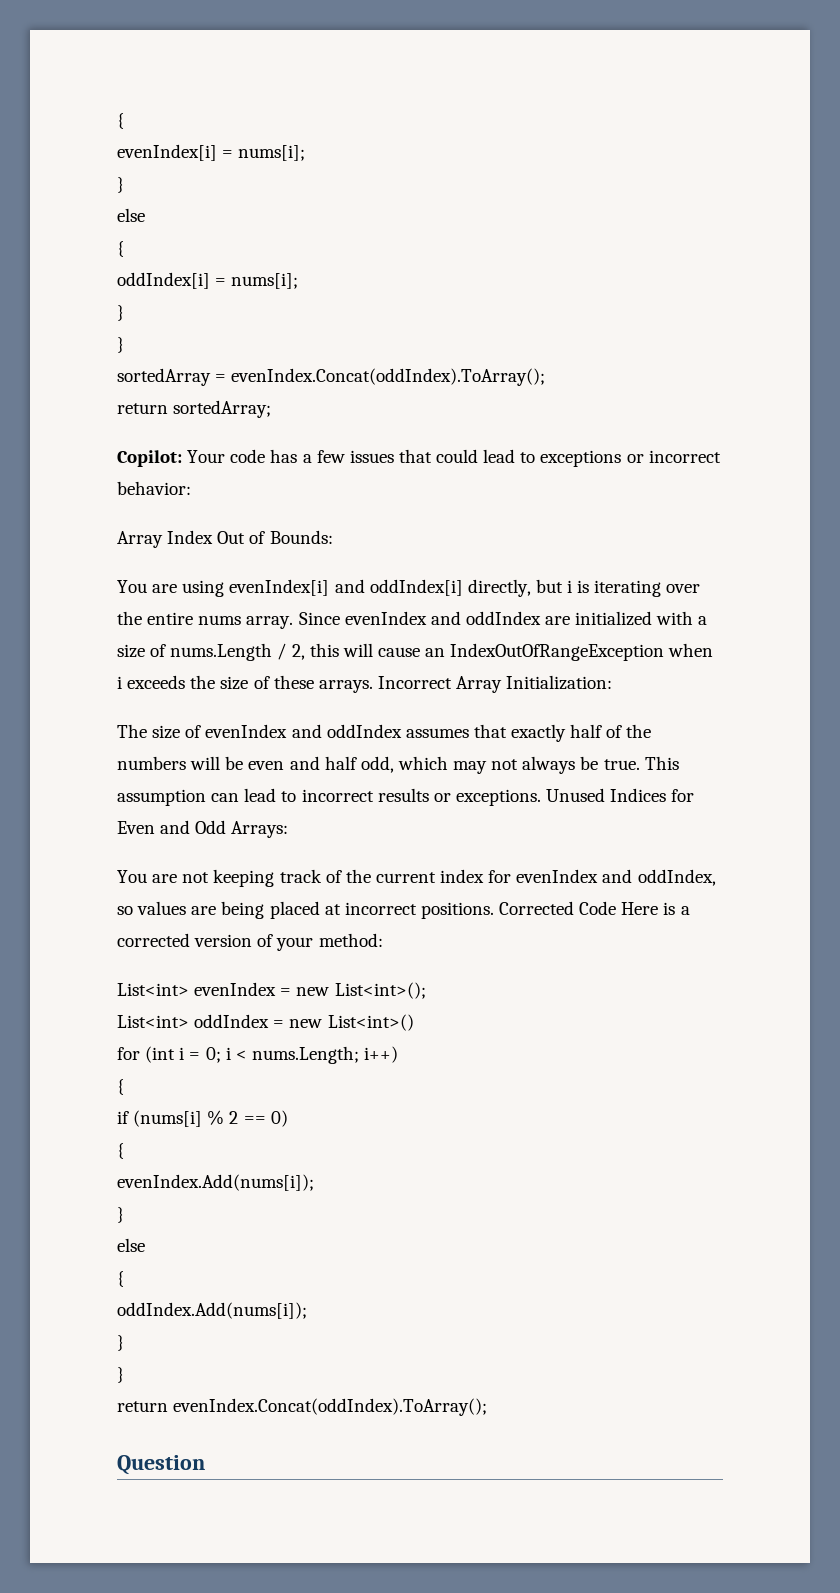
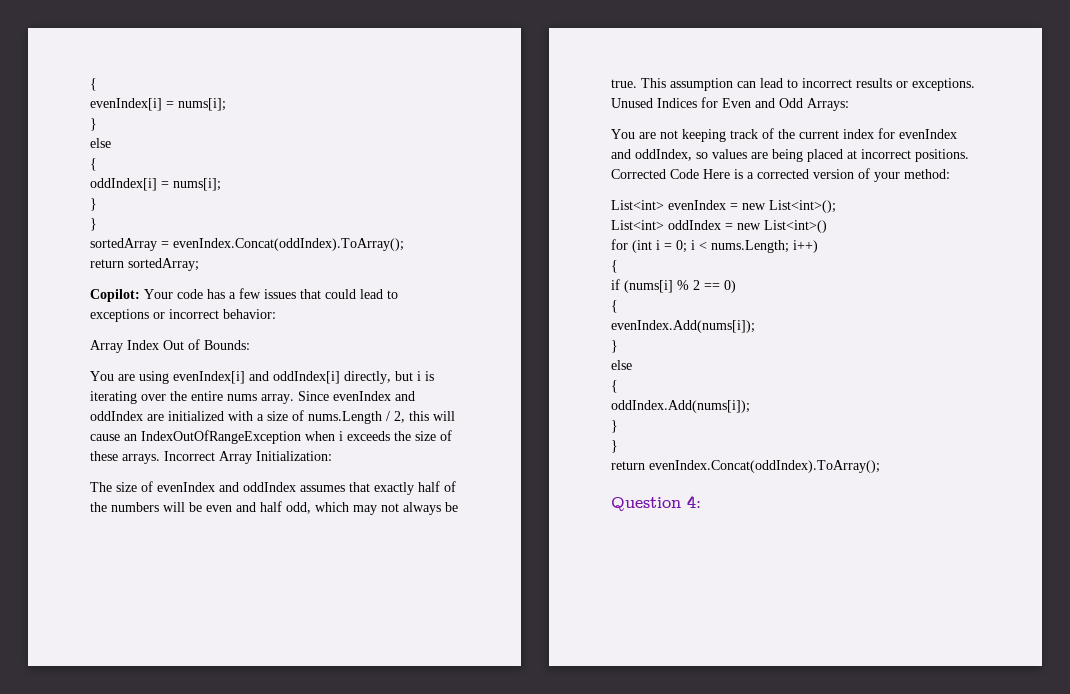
- Question
+ Question 4:

